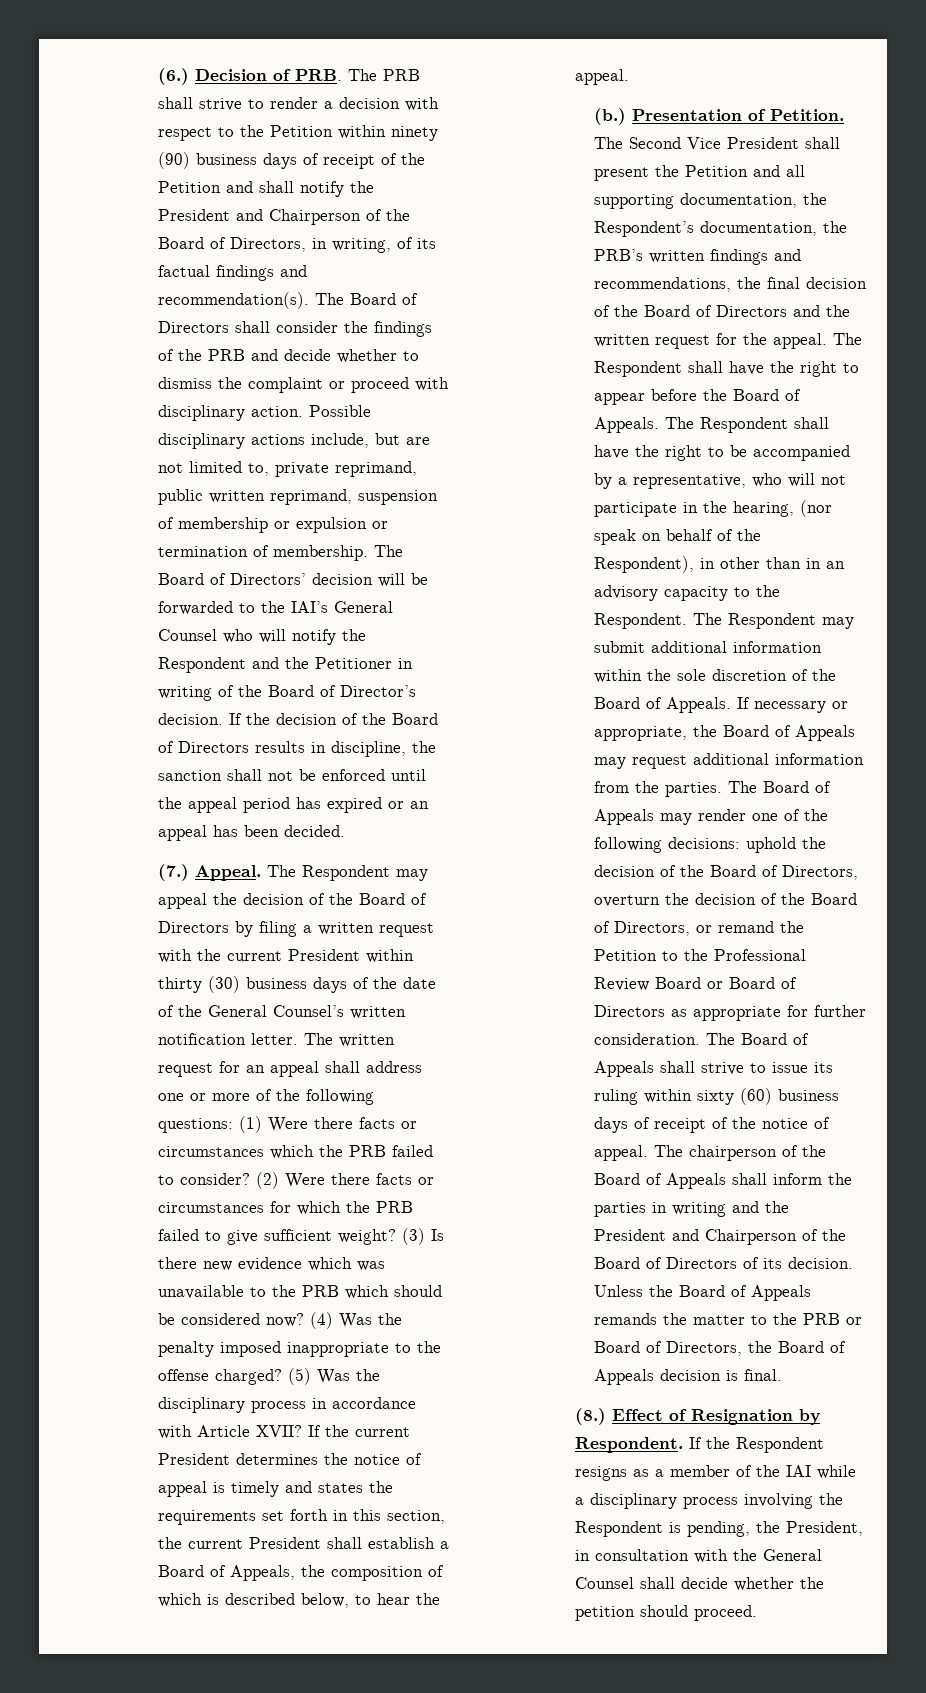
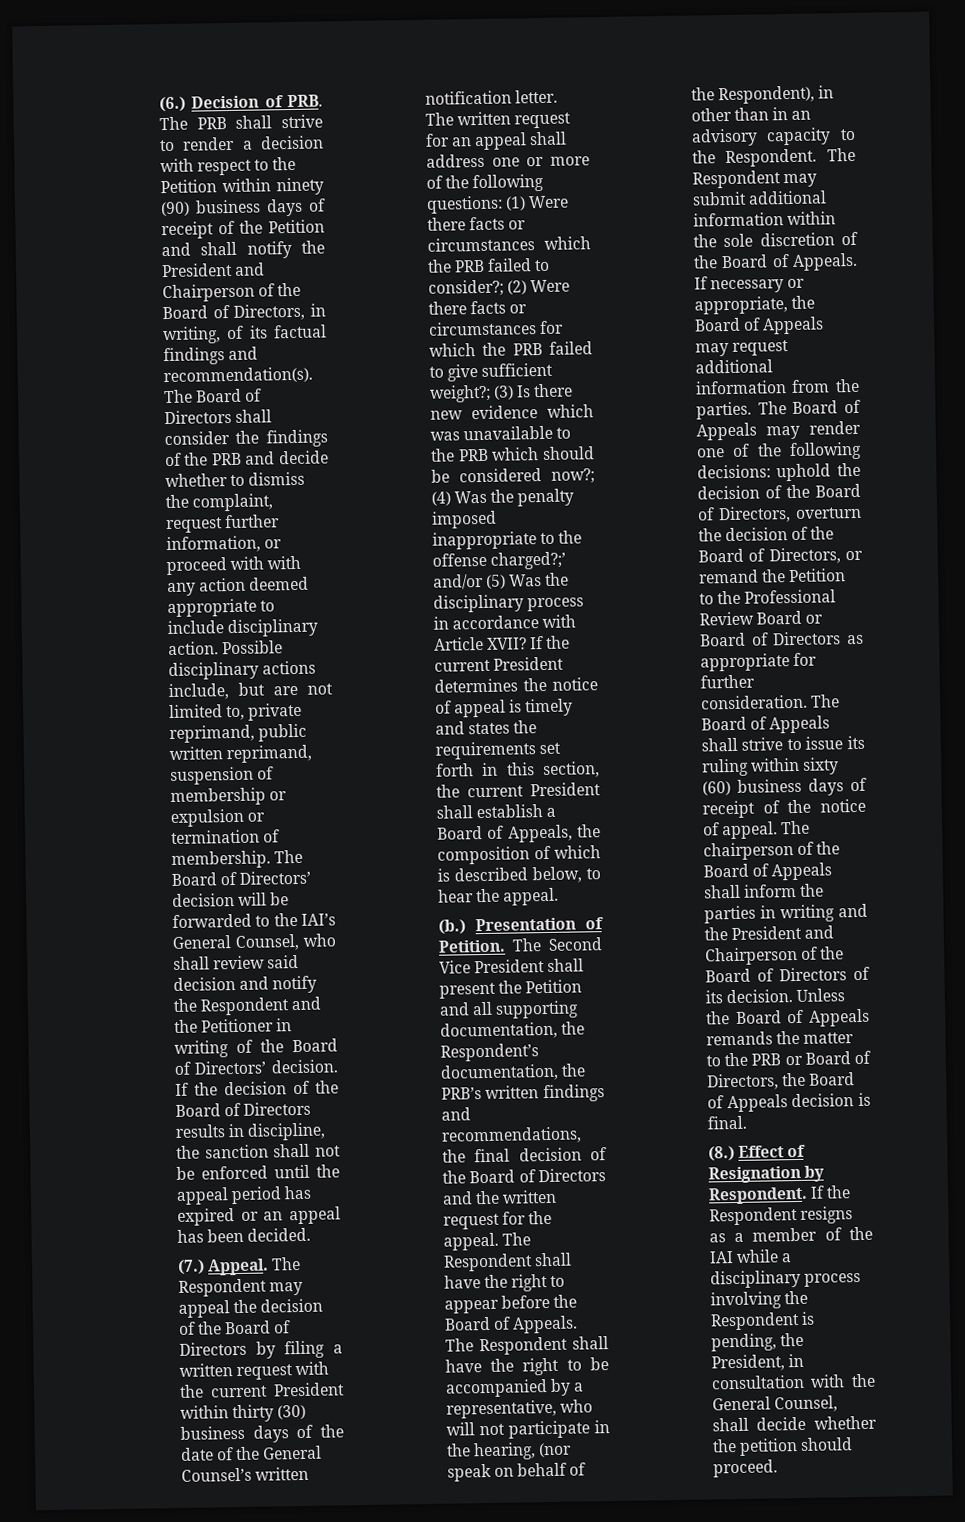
- The Board of Directors shall consider the findings of the PRB and decide whether to dismiss the complaint or proceed with disciplinary action.
+ The Board of Directors shall consider the findings of the PRB and decide whether to dismiss the complaint, request further information, or proceed with with any action deemed appropriate to include disciplinary action.
- The Board of Directors’ decision will be forwarded to the IAI’s General Counsel who will notify the Respondent and the Petitioner in writing of the Board of Director’s decision.
+ The Board of Directors’ decision will be forwarded to the IAI’s General Counsel, who shall review said decision and notify the Respondent and the Petitioner in writing of the Board of Directors’ decision.
- (1) Were there facts or circumstances which the PRB failed to consider?
+ (1) Were there facts or circumstances which the PRB failed to consider?;
- (2) Were there facts or circumstances for which the PRB failed to give sufficient weight?
+ (2) Were there facts or circumstances for which the PRB failed to give sufficient weight?;
- (3) Is there new evidence which was unavailable to the PRB which should be considered now?
+ (3) Is there new evidence which was unavailable to the PRB which should be considered now?;
- (4) Was the penalty imposed inappropriate to the offense charged? (5) Was the disciplinary process in accordance with Article XVII?
+ (4) Was the penalty imposed inappropriate to the offense charged?;’ and/or (5) Was the disciplinary process in accordance with Article XVII?
- If the Respondent resigns as a member of the IAI while a disciplinary process involving the Respondent is pending, the President, in consultation with the General Counsel shall decide whether the petition should proceed.
+ If the Respondent resigns as a member of the IAI while a disciplinary process involving the Respondent is pending, the President, in consultation with the General Counsel, shall decide whether the petition should proceed.

